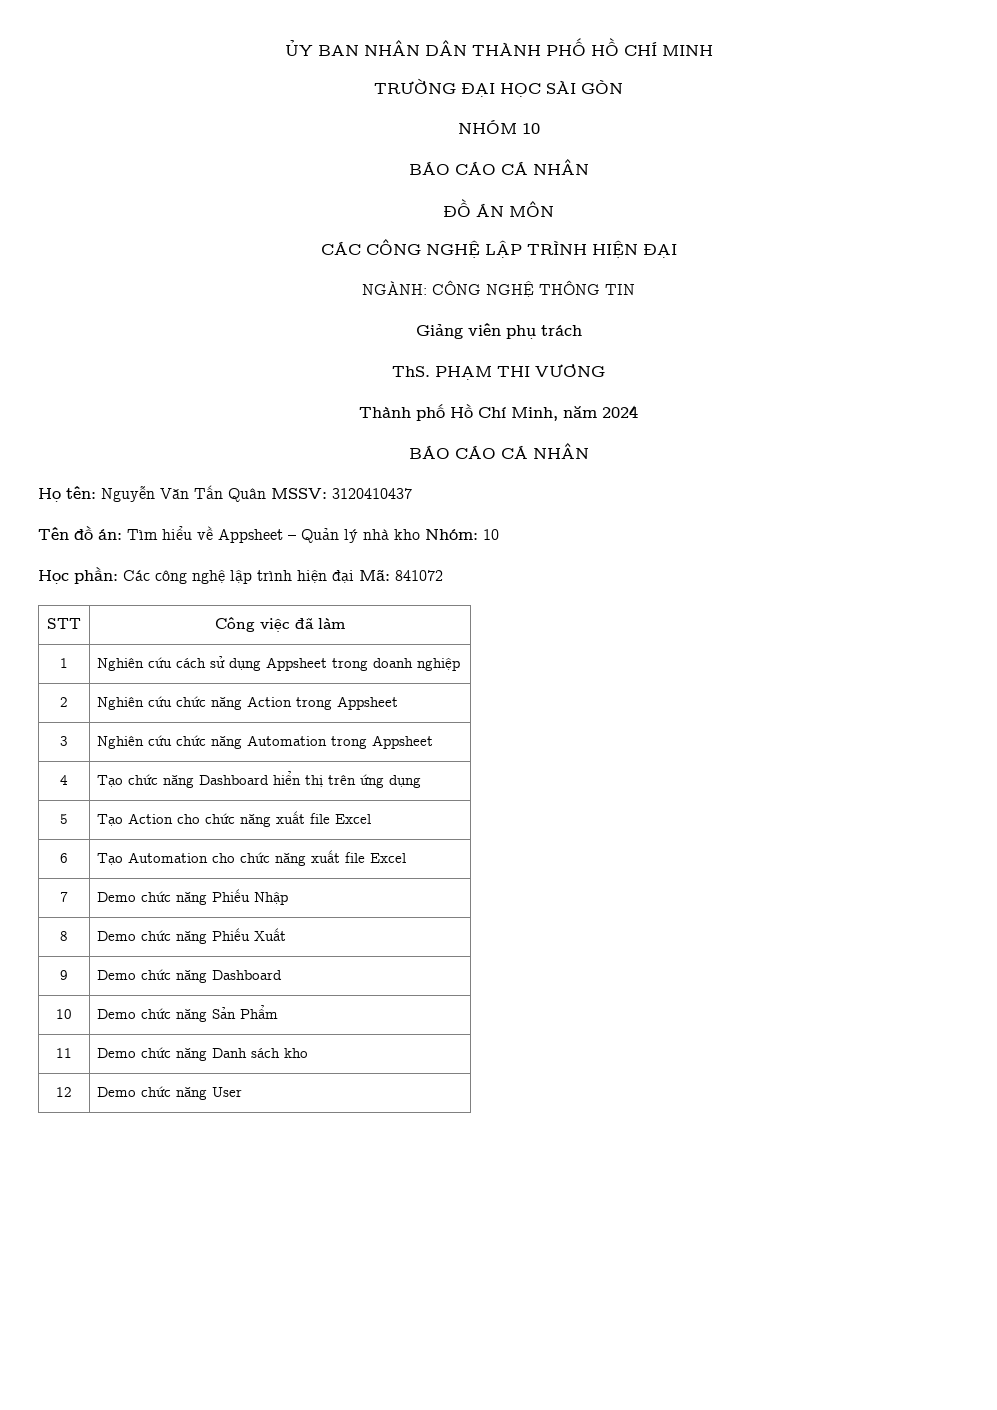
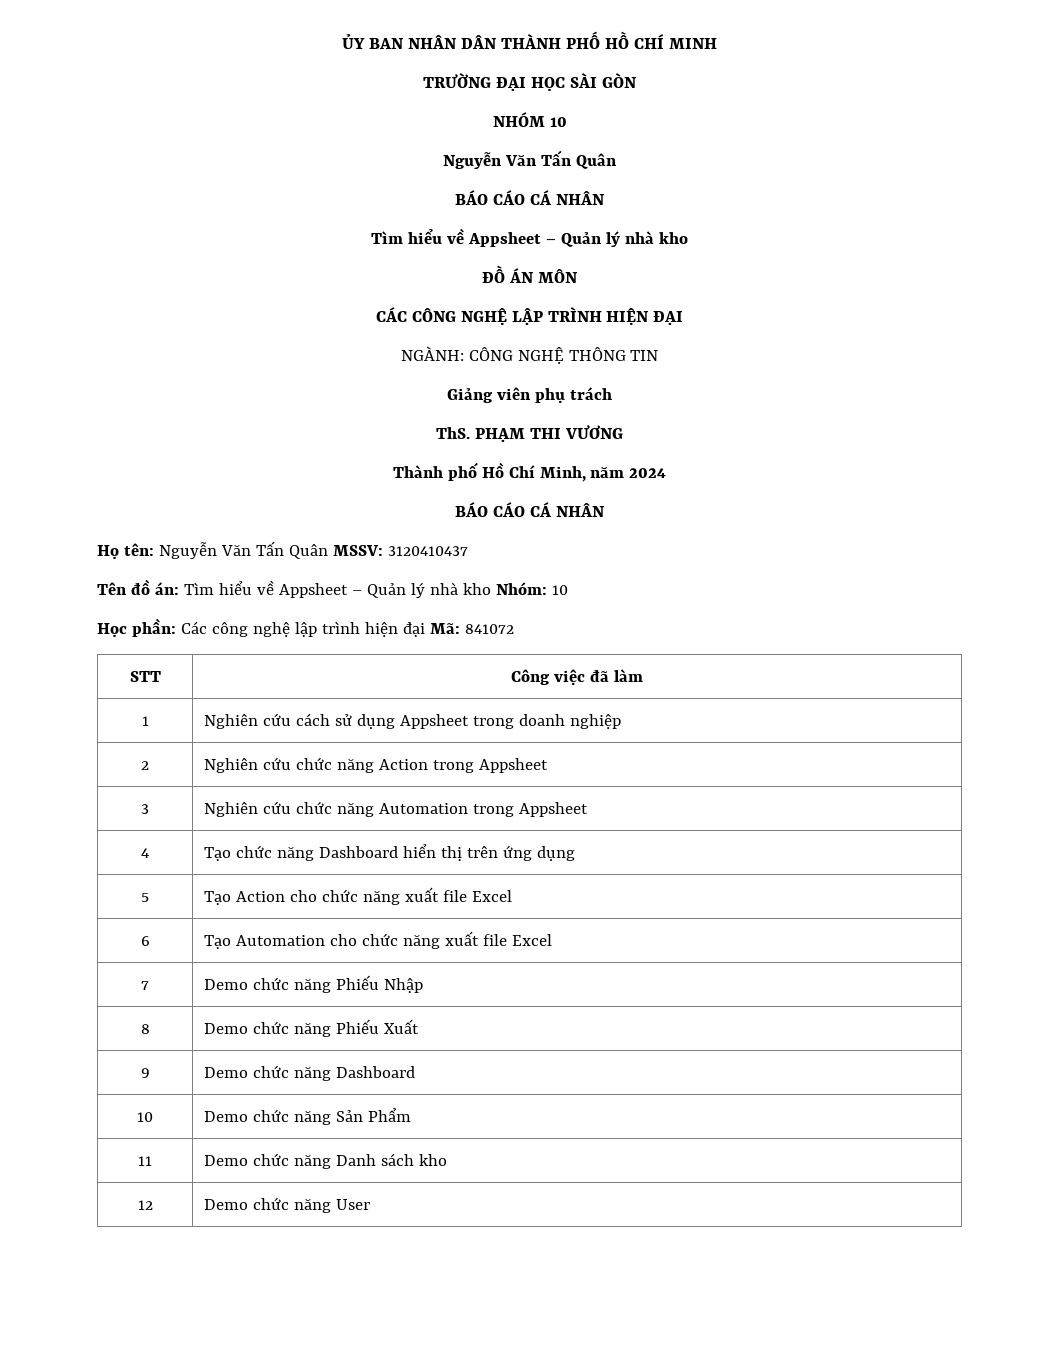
  NHÓM 10
+ Nguyễn Văn Tấn Quân
  BÁO CÁO CÁ NHÂN
+ Tìm hiểu về Appsheet – Quản lý nhà kho

